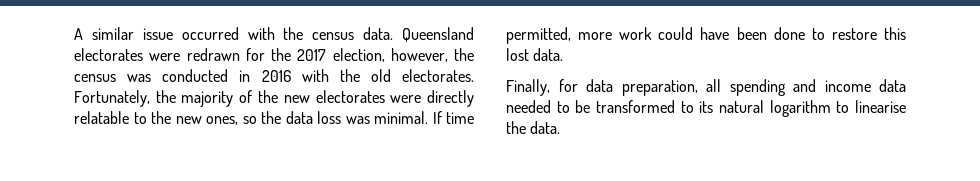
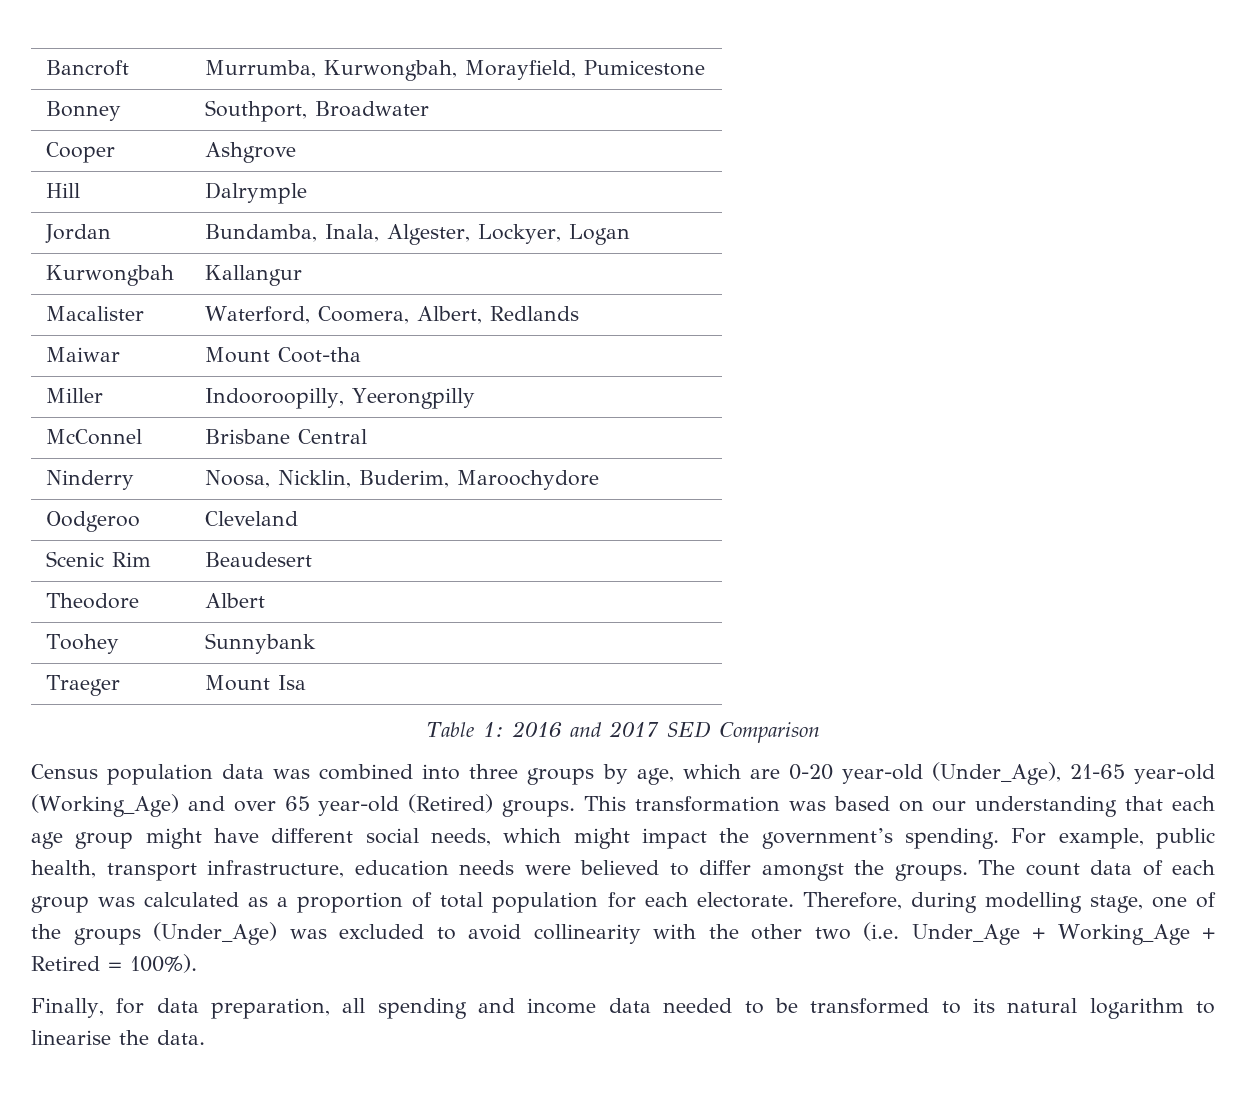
- A similar issue occurred with the census data. Queensland electorates were redrawn for the 2017 election, however, the census was conducted in 2016 with the old electorates. Fortunately, the majority of the new electorates were directly relatable to the new ones, so the data loss was minimal. If time permitted, more work could have been done to restore this lost data.
+ Bancroft | Murrumba, Kurwongbah, Morayfield, Pumicestone
+ Bonney | Southport, Broadwater
+ Cooper | Ashgrove
+ Hill | Dalrymple
+ Jordan | Bundamba, Inala, Algester, Lockyer, Logan
+ Kurwongbah | Kallangur
+ Macalister | Waterford, Coomera, Albert, Redlands
+ Maiwar | Mount Coot-tha
+ Miller | Indooroopilly, Yeerongpilly
+ McConnel | Brisbane Central
+ Ninderry | Noosa, Nicklin, Buderim, Maroochydore
+ Oodgeroo | Cleveland
+ Scenic Rim | Beaudesert
+ Theodore | Albert
+ Toohey | Sunnybank
+ Traeger | Mount Isa
+ Table 1: 2016 and 2017 SED Comparison
+ Census population data was combined into three groups by age, which are 0-20 year-old (Under_Age), 21-65 year-old (Working_Age) and over 65 year-old (Retired) groups. This transformation was based on our understanding that each age group might have different social needs, which might impact the government’s spending. For example, public health, transport infrastructure, education needs were believed to differ amongst the groups. The count data of each group was calculated as a proportion of total population for each electorate. Therefore, during modelling stage, one of the groups (Under_Age) was excluded to avoid collinearity with the other two (i.e. Under_Age + Working_Age + Retired = 100%).

